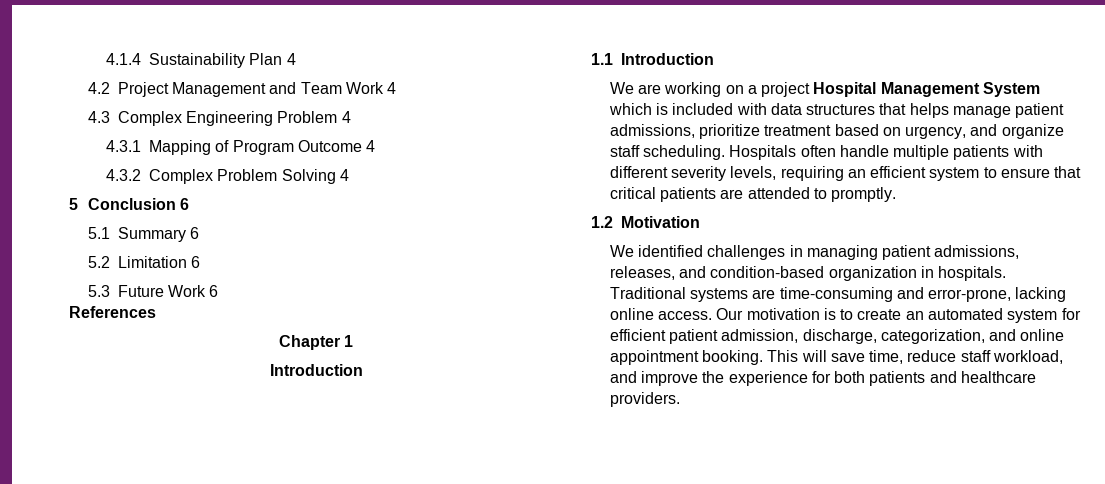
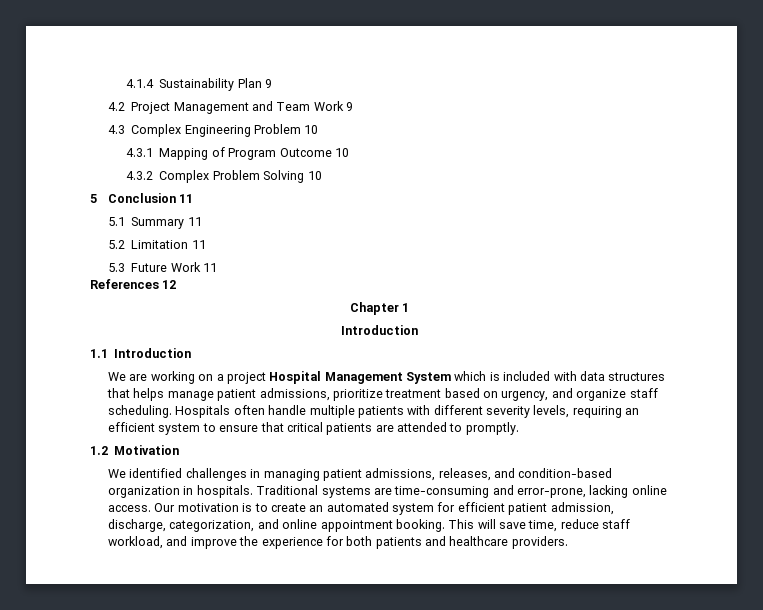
- 4.1.4 Sustainability Plan 4
+ 4.1.4 Sustainability Plan 9
- 4.2 Project Management and Team Work 4
+ 4.2 Project Management and Team Work 9
- 4.3 Complex Engineering Problem 4
+ 4.3 Complex Engineering Problem 10
- 4.3.1 Mapping of Program Outcome 4
+ 4.3.1 Mapping of Program Outcome 10
- 4.3.2 Complex Problem Solving 4
+ 4.3.2 Complex Problem Solving 10
- 5 Conclusion 6
+ 5 Conclusion 11
- 5.1 Summary 6
+ 5.1 Summary 11
- 5.2 Limitation 6
+ 5.2 Limitation 11
- 5.3 Future Work 6
+ 5.3 Future Work 11
- References
+ References 12

